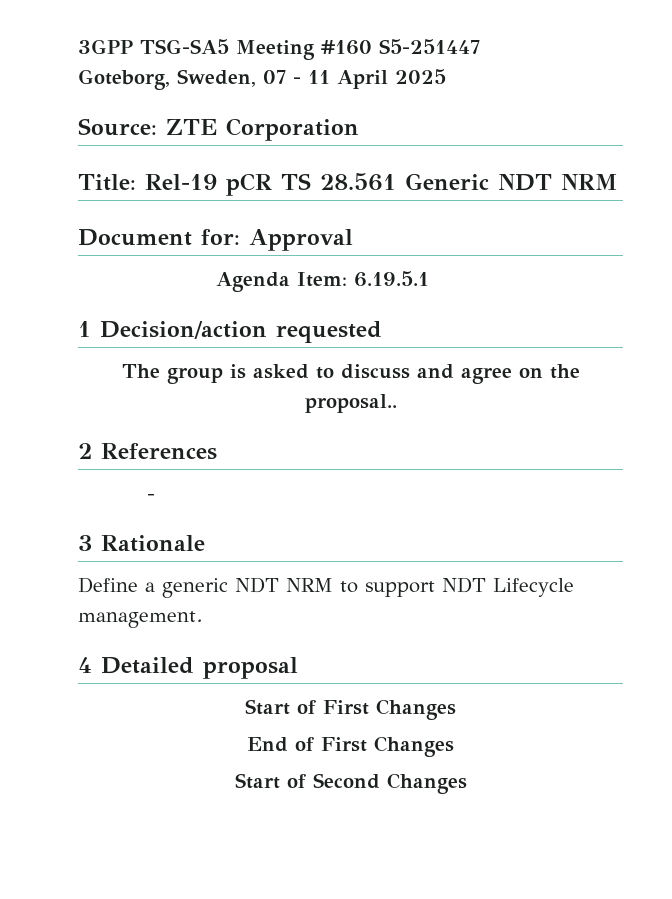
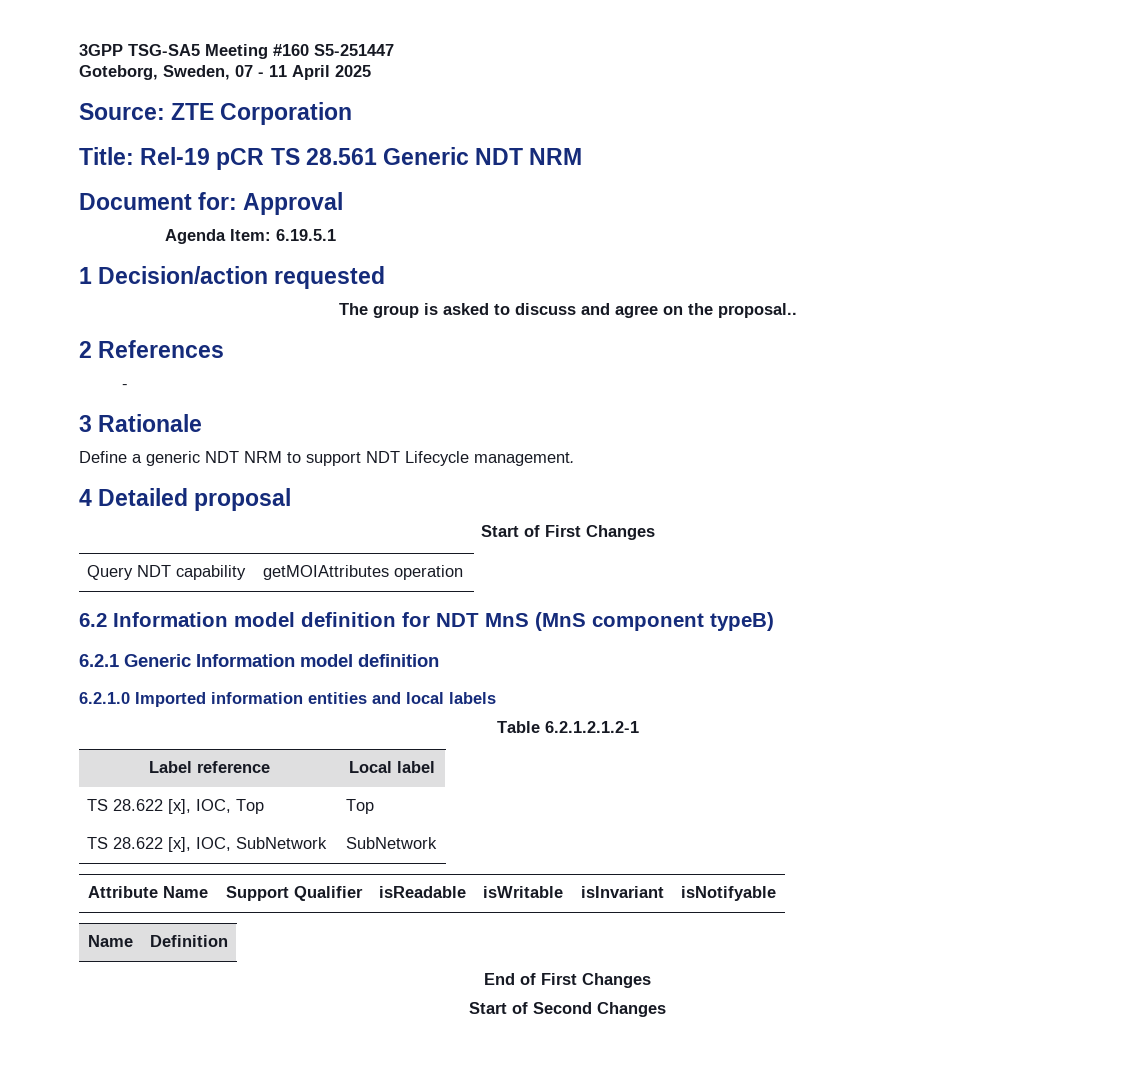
+ Query NDT capability | getMOIAttributes operation
+ 6.2 Information model definition for NDT MnS (MnS component typeB)
+ 6.2.1 Generic Information model definition
+ 6.2.1.0 Imported information entities and local labels
+ Table 6.2.1.2.1.2-1
+ Label reference | Local label
+ TS 28.622 [x], IOC, Top | Top
+ TS 28.622 [x], IOC, SubNetwork | SubNetwork
+ Attribute Name | Support Qualifier | isReadable | isWritable | isInvariant | isNotifyable
+ Name | Definition

